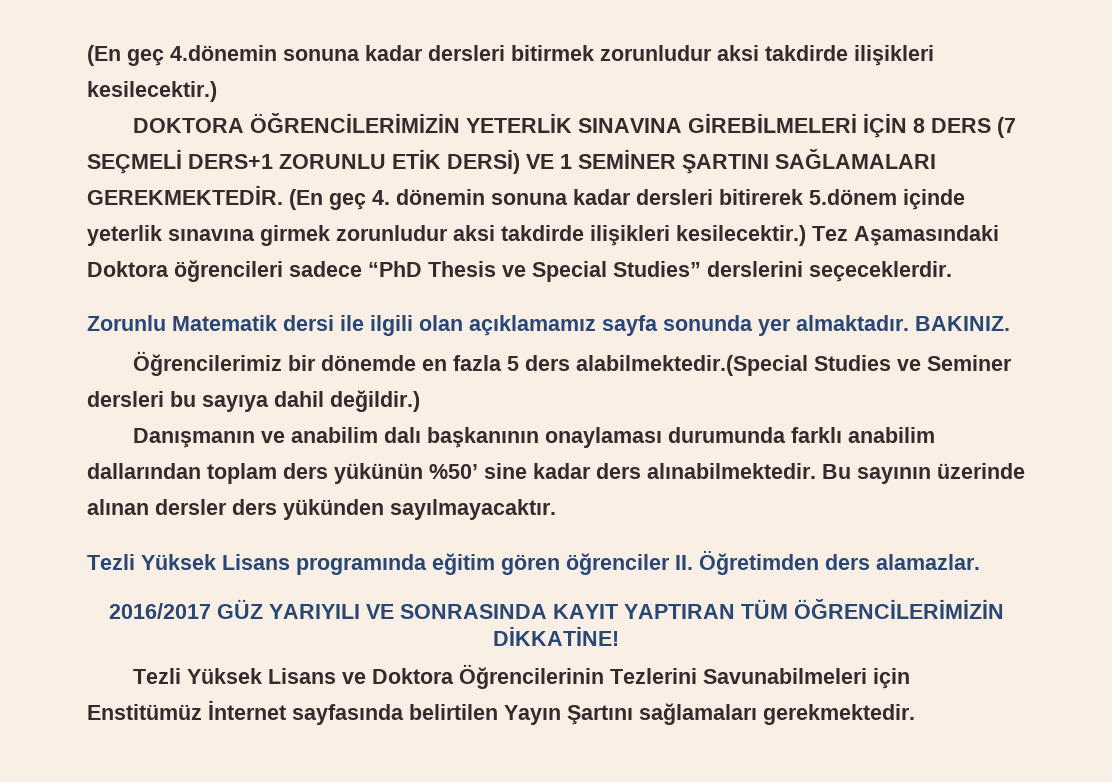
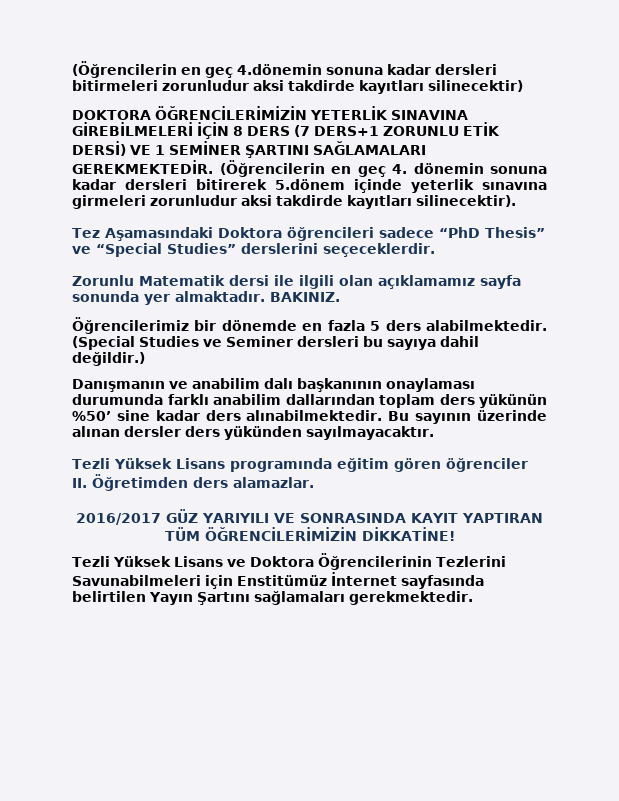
- (En geç 4.dönemin sonuna kadar dersleri bitirmek zorunludur aksi takdirde ilişikleri kesilecektir.)
+ (Öğrencilerin en geç 4.dönemin sonuna kadar dersleri bitirmeleri zorunludur aksi takdirde kayıtları silinecektir)
- DOKTORA ÖĞRENCİLERİMİZİN YETERLİK SINAVINA GİREBİLMELERİ İÇİN 8 DERS (7 SEÇMELİ DERS+1 ZORUNLU ETİK DERSİ) VE 1 SEMİNER ŞARTINI SAĞLAMALARI GEREKMEKTEDİR.
+ DOKTORA ÖĞRENCİLERİMİZİN YETERLİK SINAVINA GİREBİLMELERİ İÇİN 8 DERS (7 DERS+1 ZORUNLU ETİK DERSİ) VE 1 SEMİNER ŞARTINI SAĞLAMALARI GEREKMEKTEDİR.
- (En geç 4. dönemin sonuna kadar dersleri bitirerek 5.dönem içinde yeterlik sınavına girmek zorunludur aksi takdirde ilişikleri kesilecektir.) Tez Aşamasındaki Doktora öğrencileri sadece “PhD Thesis ve Special Studies” derslerini seçeceklerdir.
+ (Öğrencilerin en geç 4. dönemin sonuna kadar dersleri bitirerek 5.dönem içinde yeterlik sınavına girmeleri zorunludur aksi takdirde kayıtları silinecektir).
+ Tez Aşamasındaki Doktora öğrencileri sadece “PhD Thesis” ve “Special Studies” derslerini seçeceklerdir.
- Öğrencilerimiz bir dönemde en fazla 5 ders alabilmektedir.(Special Studies ve Seminer dersleri bu sayıya dahil değildir.)
+ Öğrencilerimiz bir dönemde en fazla 5 ders alabilmektedir. (Special Studies ve Seminer dersleri bu sayıya dahil değildir.)

